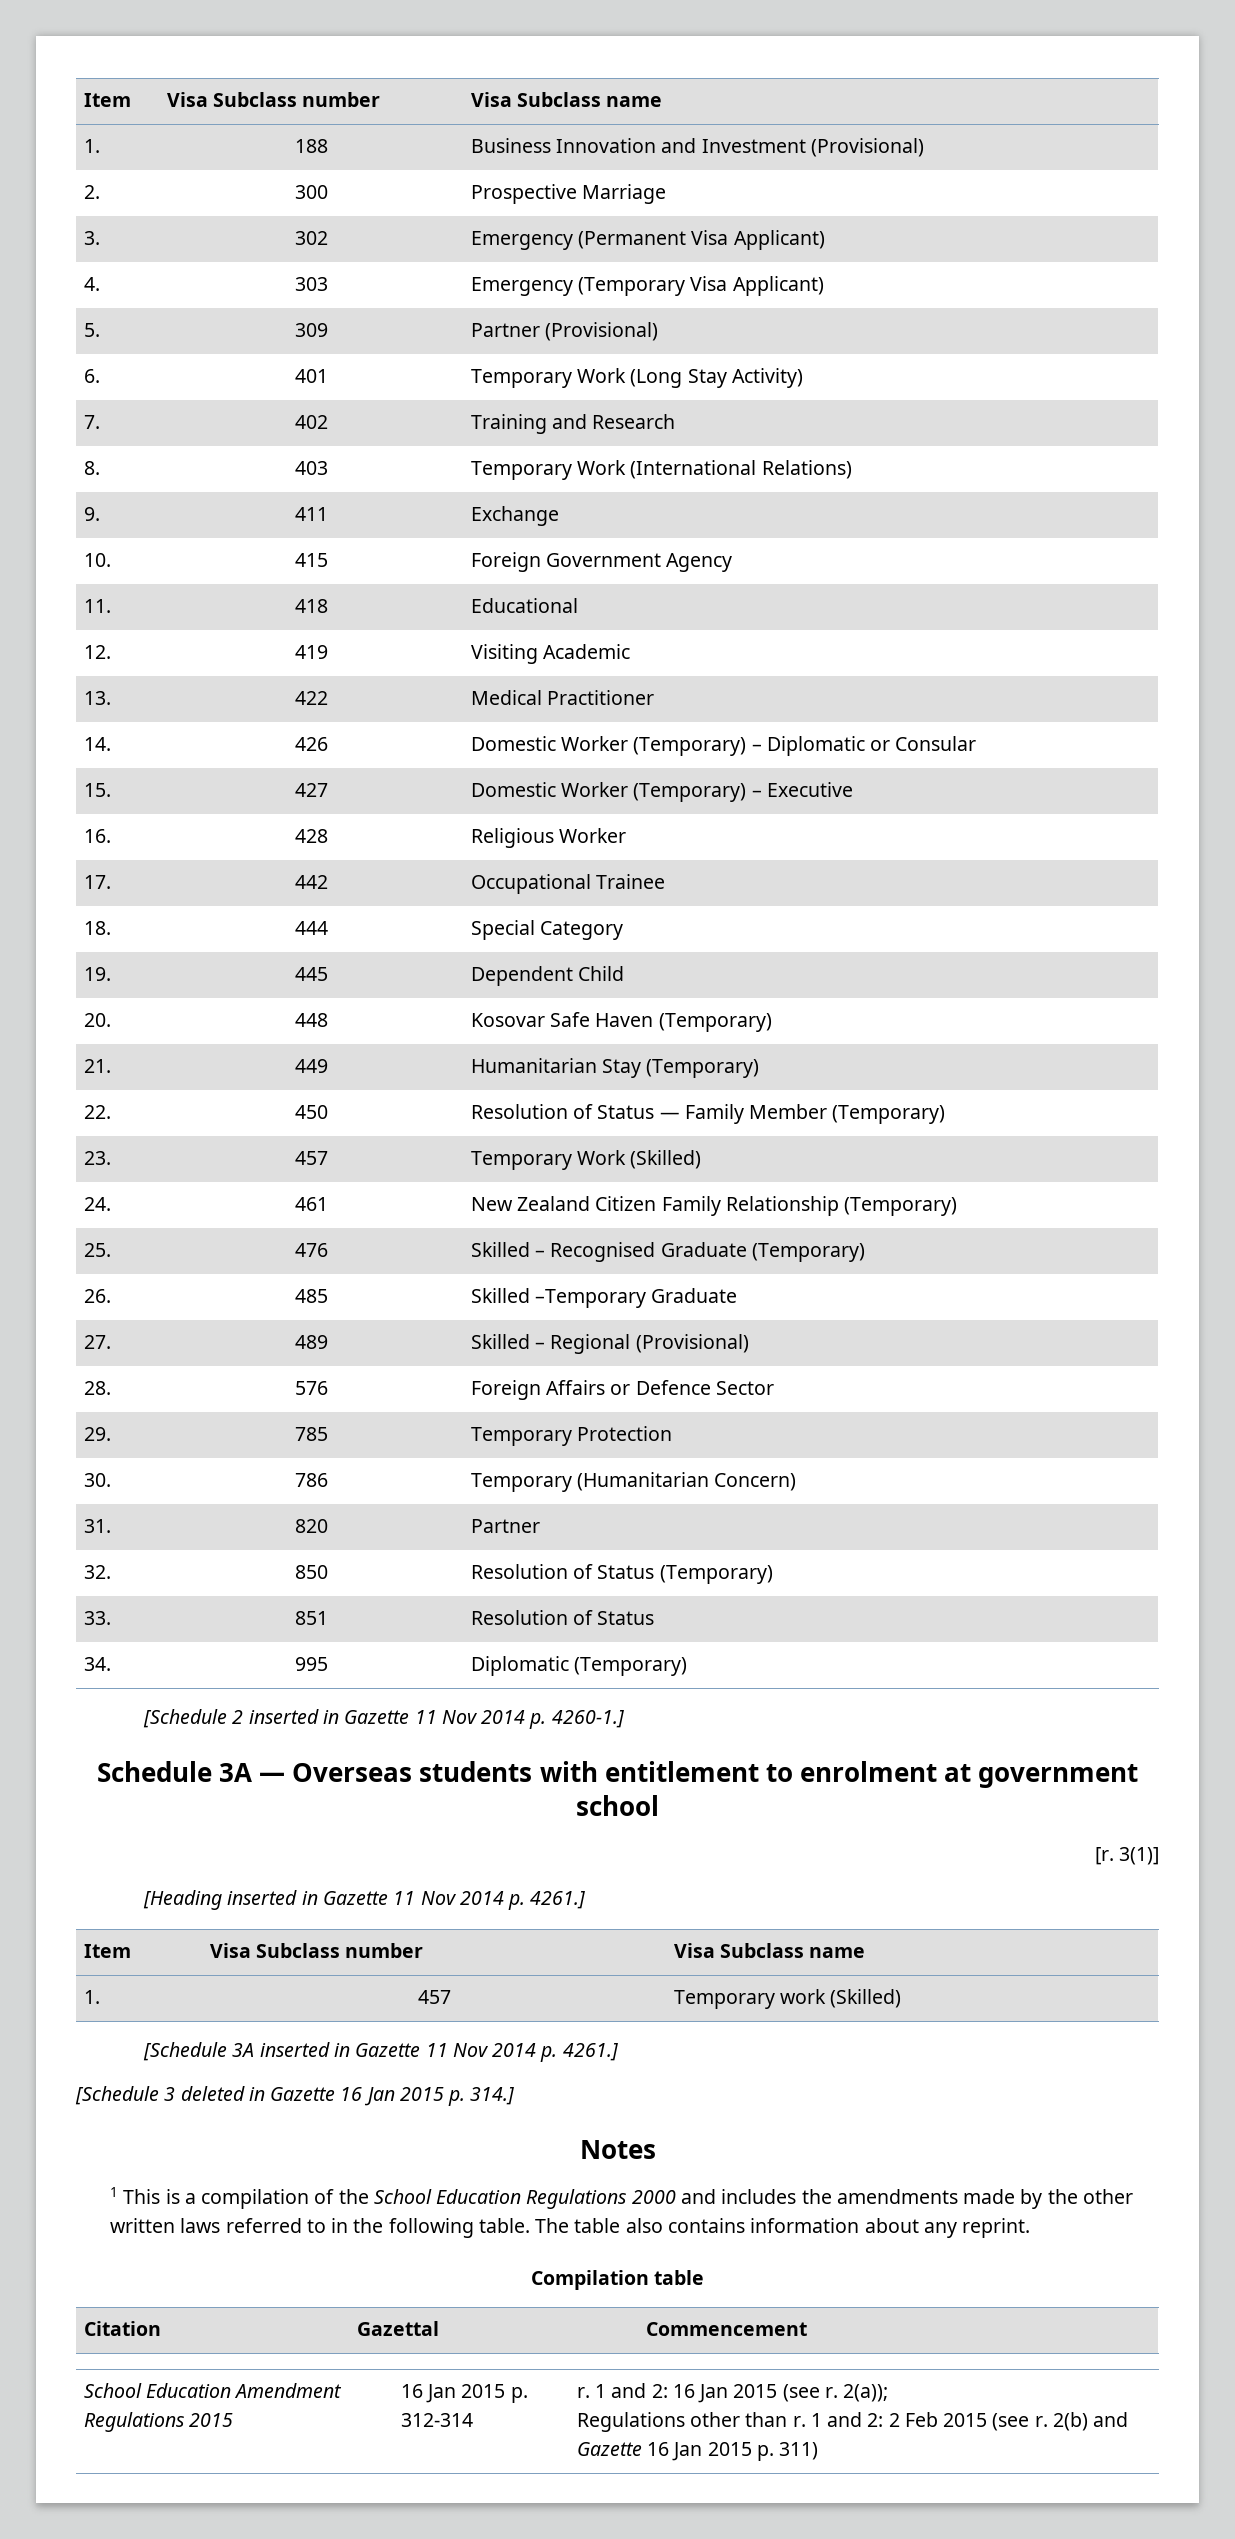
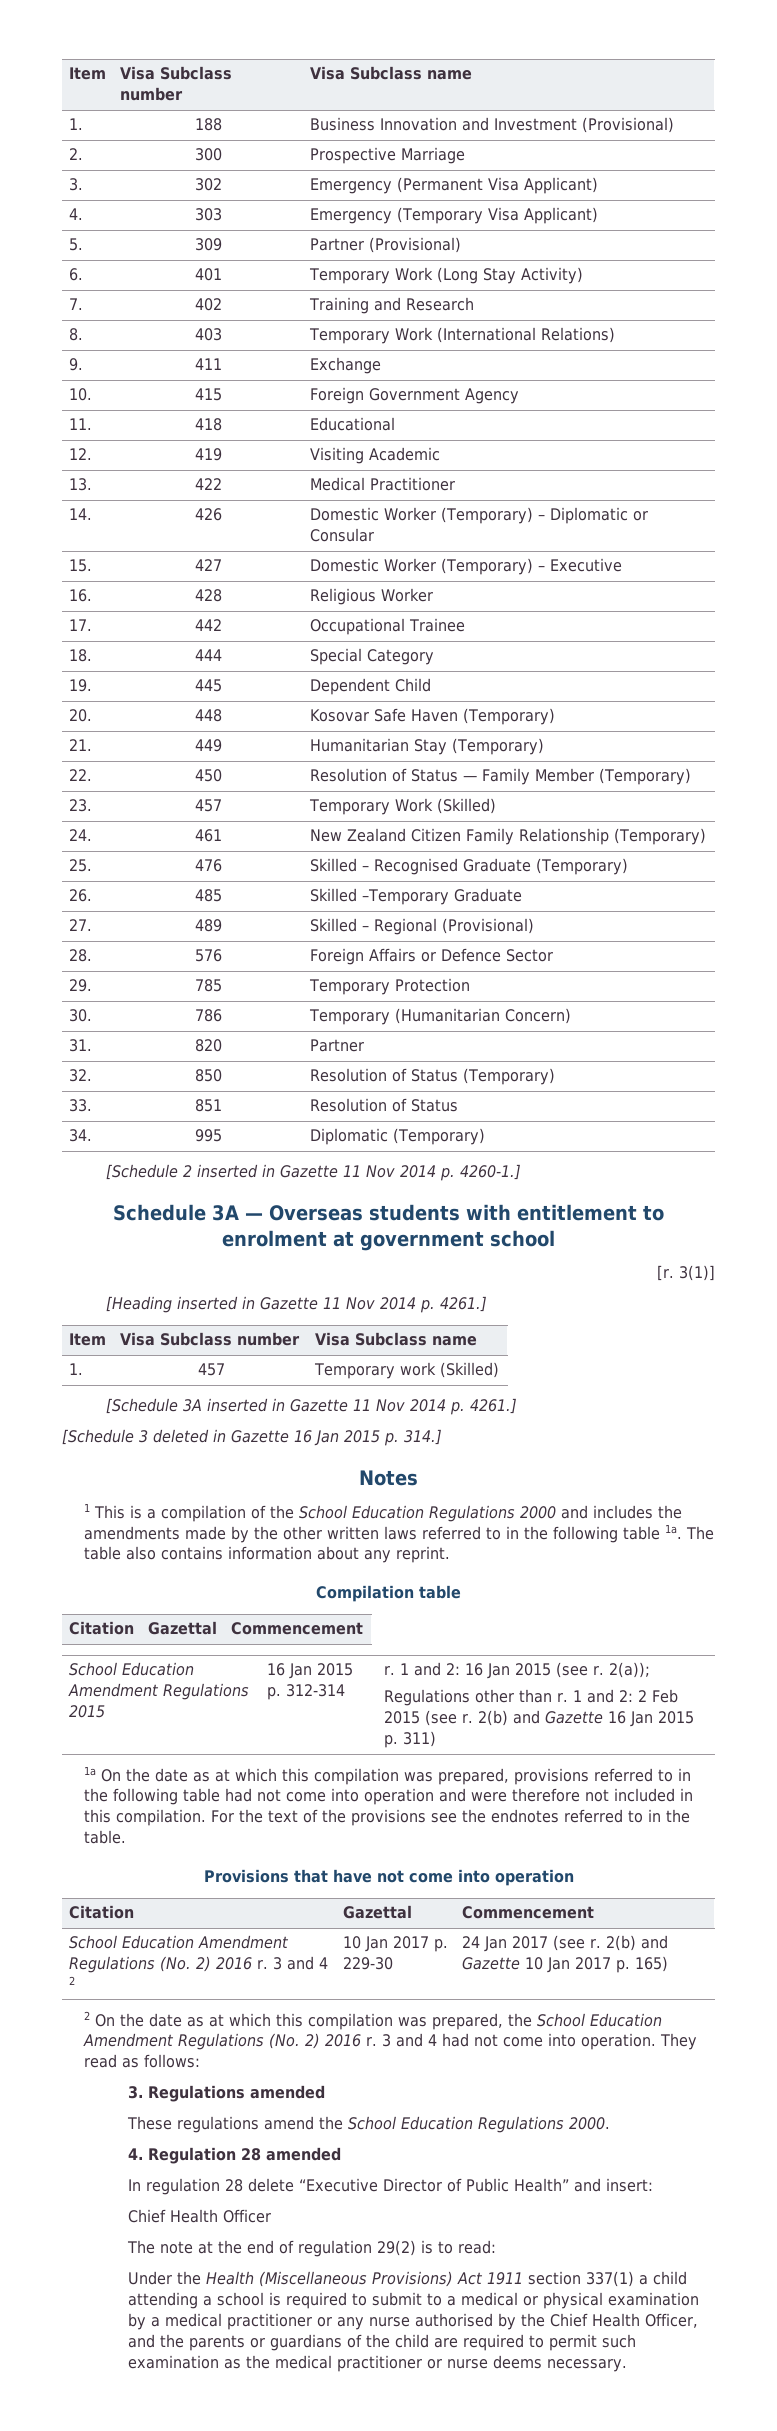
- 1 This is a compilation of the School Education Regulations 2000 and includes the amendments made by the other written laws referred to in the following table.
+ 1 This is a compilation of the School Education Regulations 2000 and includes the amendments made by the other written laws referred to in the following table 1a.
+ 1a On the date as at which this compilation was prepared, provisions referred to in the following table had not come into operation and were therefore not included in this compilation. For the text of the provisions see the endnotes referred to in the table.
+ Provisions that have not come into operation
+ Citation | Gazettal | Commencement
+ School Education Amendment Regulations (No. 2) 2016 r. 3 and 4 2 | 10 Jan 2017 p. 229-30 | 24 Jan 2017 (see r. 2(b) and Gazette 10 Jan 2017 p. 165)
+ 2 On the date as at which this compilation was prepared, the School Education Amendment Regulations (No. 2) 2016 r. 3 and 4 had not come into operation. They read as follows:
+ 3. Regulations amended
+ These regulations amend the School Education Regulations 2000.
+ 4. Regulation 28 amended
+ In regulation 28 delete “Executive Director of Public Health” and insert:
+ Chief Health Officer
+ The note at the end of regulation 29(2) is to read:
+ Under the Health (Miscellaneous Provisions) Act 1911 section 337(1) a child attending a school is required to submit to a medical or physical examination by a medical practitioner or any nurse authorised by the Chief Health Officer, and the parents or guardians of the child are required to permit such examination as the medical practitioner or nurse deems necessary.

